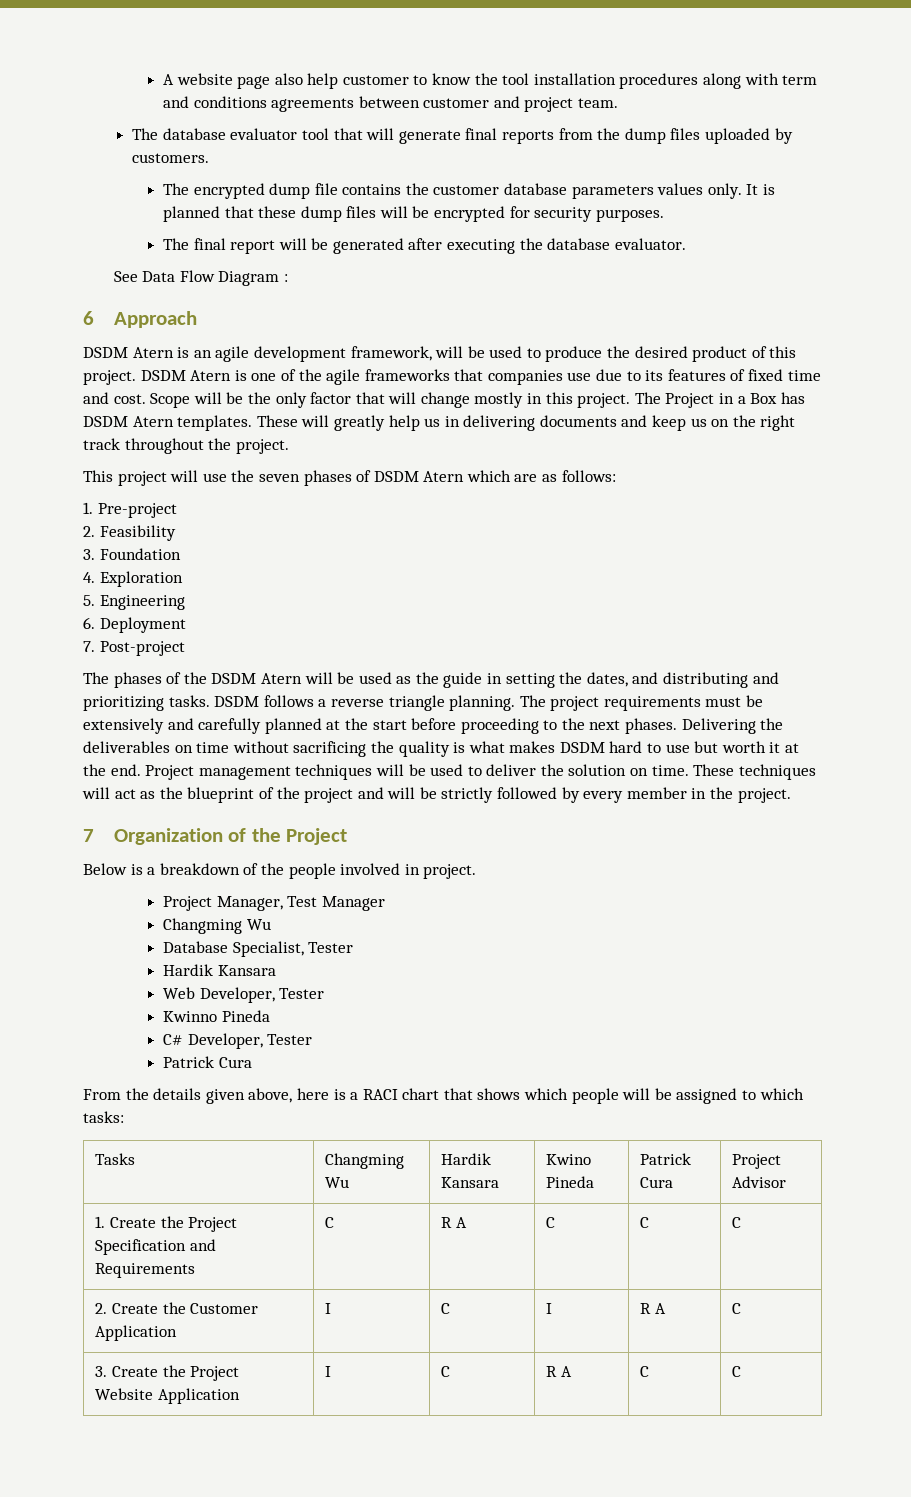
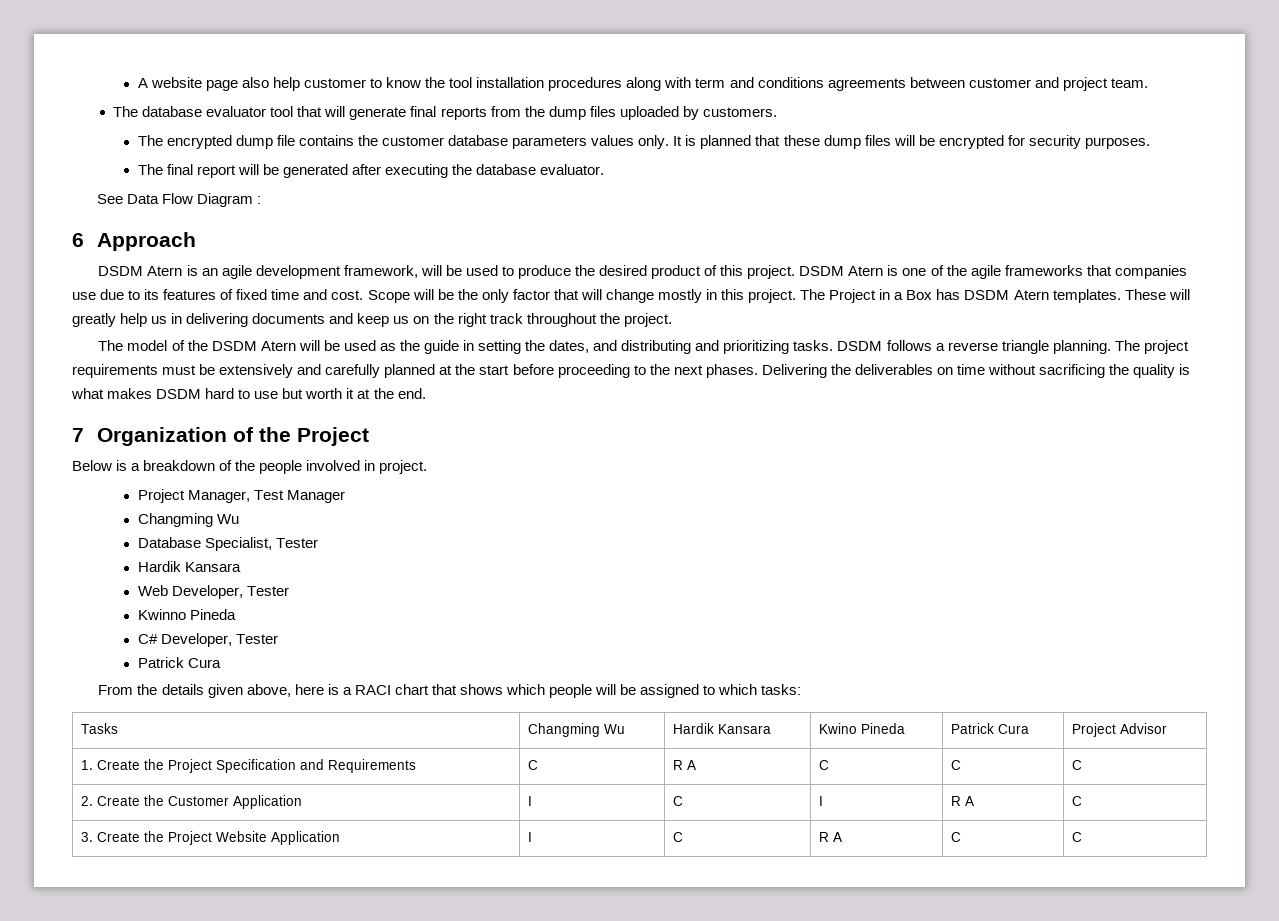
- This project will use the seven phases of DSDM Atern which are as follows:
- 1. Pre-project
- 2. Feasibility
- 3. Foundation
- 4. Exploration
- 5. Engineering
- 6. Deployment
- 7. Post-project
- The phases of the DSDM Atern will be used as the guide in setting the dates, and distributing and prioritizing tasks.
+ The model of the DSDM Atern will be used as the guide in setting the dates, and distributing and prioritizing tasks.
- Project management techniques will be used to deliver the solution on time. These techniques will act as the blueprint of the project and will be strictly followed by every member in the project.

